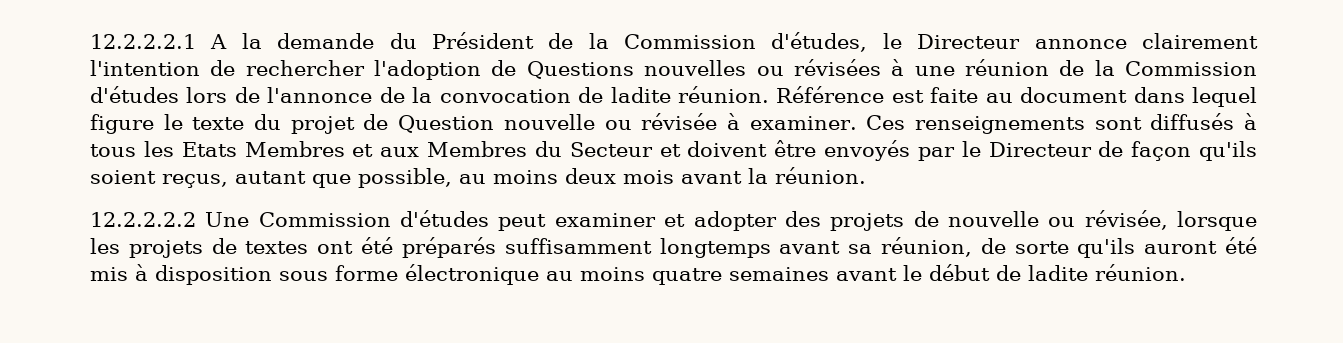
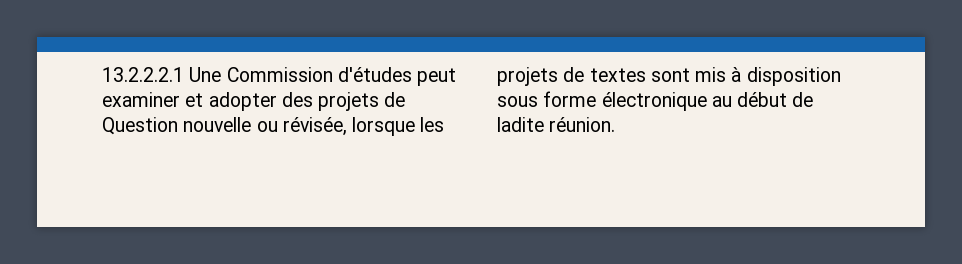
- 12.2.2.2.1 A la demande du Président de la Commission d'études, le Directeur annonce clairement l'intention de rechercher l'adoption de Questions nouvelles ou révisées à une réunion de la Commission d'études lors de l'annonce de la convocation de ladite réunion. Référence est faite au document dans lequel figure le texte du projet de Question nouvelle ou révisée à examiner. Ces renseignements sont diffusés à tous les Etats Membres et aux Membres du Secteur et doivent être envoyés par le Directeur de façon qu'ils soient reçus, autant que possible, au moins deux mois avant la réunion.
- 12.2.2.2.2 Une Commission d'études peut examiner et adopter des projets de nouvelle ou révisée, lorsque les projets de textes ont été préparés suffisamment longtemps avant sa réunion, de sorte qu'ils auront été mis à disposition sous forme électronique au moins quatre semaines avant le début de ladite réunion.
+ 13.2.2.2.1 Une Commission d'études peut examiner et adopter des projets de Question nouvelle ou révisée, lorsque les projets de textes sont mis à disposition sous forme électronique au début de ladite réunion.

